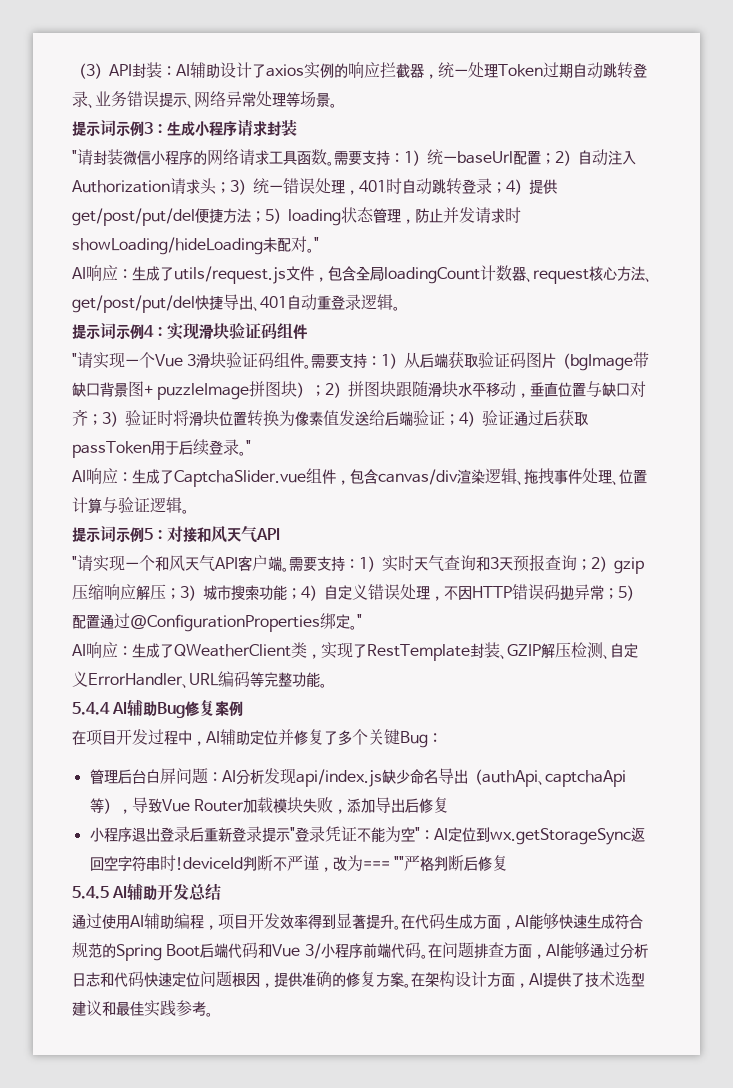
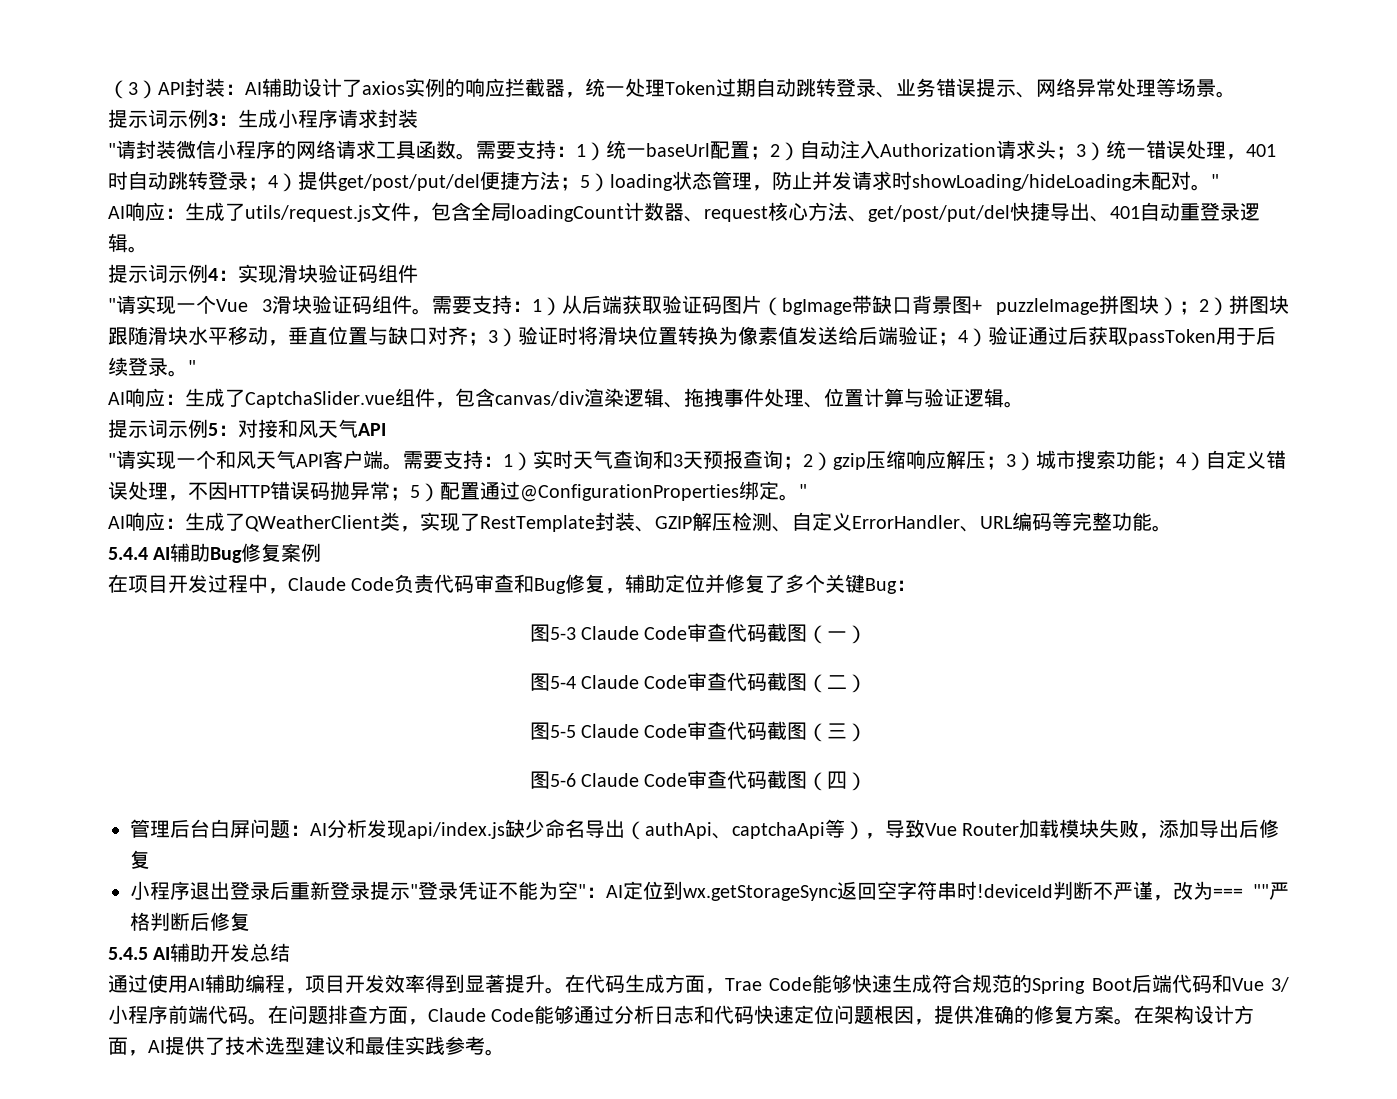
- 在项目开发过程中，AI辅助定位并修复了多个关键Bug：
+ 在项目开发过程中，Claude Code负责代码审查和Bug修复，辅助定位并修复了多个关键Bug：
+ 图5-3 Claude Code审查代码截图（一）
+ 图5-4 Claude Code审查代码截图（二）
+ 图5-5 Claude Code审查代码截图（三）
+ 图5-6 Claude Code审查代码截图（四）
- 在代码生成方面，AI能够快速生成符合规范的Spring Boot后端代码和Vue 3/小程序前端代码。
+ 在代码生成方面，Trae Code能够快速生成符合规范的Spring Boot后端代码和Vue 3/小程序前端代码。
- 在问题排查方面，AI能够通过分析日志和代码快速定位问题根因，提供准确的修复方案。
+ 在问题排查方面，Claude Code能够通过分析日志和代码快速定位问题根因，提供准确的修复方案。

